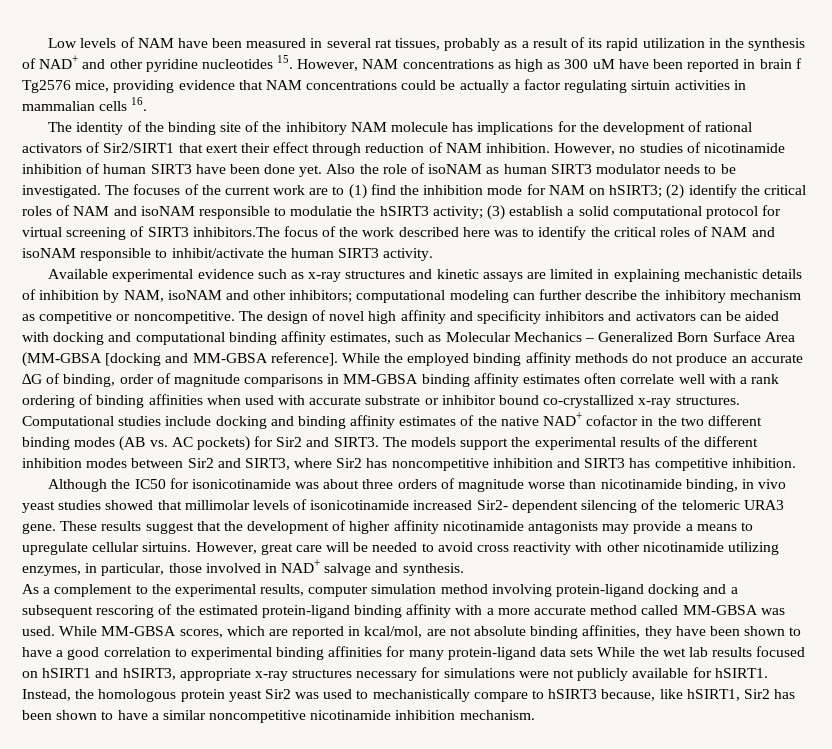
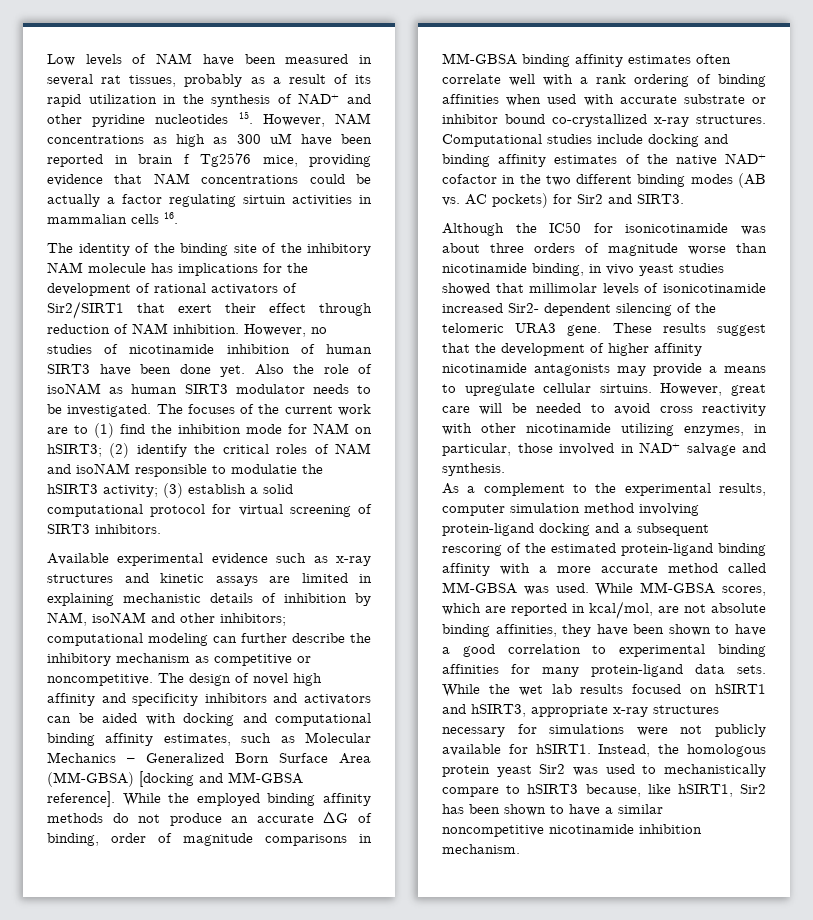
- The focuses of the current work are to (1) find the inhibition mode for NAM on hSIRT3; (2) identify the critical roles of NAM and isoNAM responsible to modulatie the hSIRT3 activity; (3) establish a solid computational protocol for virtual screening of SIRT3 inhibitors.The focus of the work described here was to identify the critical roles of NAM and isoNAM responsible to inhibit/activate the human SIRT3 activity.
+ The focuses of the current work are to (1) find the inhibition mode for NAM on hSIRT3; (2) identify the critical roles of NAM and isoNAM responsible to modulatie the hSIRT3 activity; (3) establish a solid computational protocol for virtual screening of SIRT3 inhibitors.
- The design of novel high affinity and specificity inhibitors and activators can be aided with docking and computational binding affinity estimates, such as Molecular Mechanics – Generalized Born Surface Area (MM-GBSA [docking and MM-GBSA reference].
+ The design of novel high affinity and specificity inhibitors and activators can be aided with docking and computational binding affinity estimates, such as Molecular Mechanics – Generalized Born Surface Area (MM-GBSA) [docking and MM-GBSA reference].
- The models support the experimental results of the different inhibition modes between Sir2 and SIRT3, where Sir2 has noncompetitive inhibition and SIRT3 has competitive inhibition.
- While MM-GBSA scores, which are reported in kcal/mol, are not absolute binding affinities, they have been shown to have a good correlation to experimental binding affinities for many protein-ligand data sets While the wet lab results focused on hSIRT1 and hSIRT3, appropriate x-ray structures necessary for simulations were not publicly available for hSIRT1.
+ While MM-GBSA scores, which are reported in kcal/mol, are not absolute binding affinities, they have been shown to have a good correlation to experimental binding affinities for many protein-ligand data sets. While the wet lab results focused on hSIRT1 and hSIRT3, appropriate x-ray structures necessary for simulations were not publicly available for hSIRT1.

